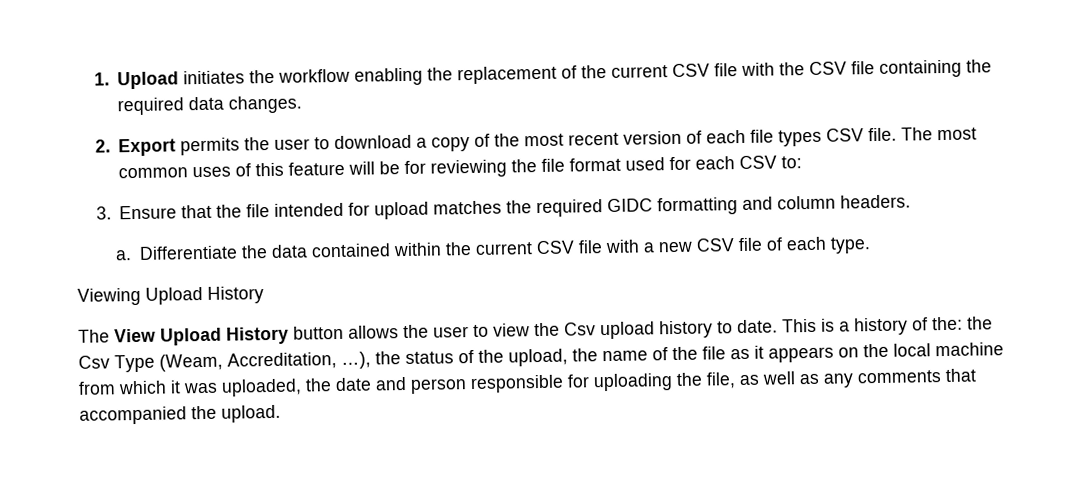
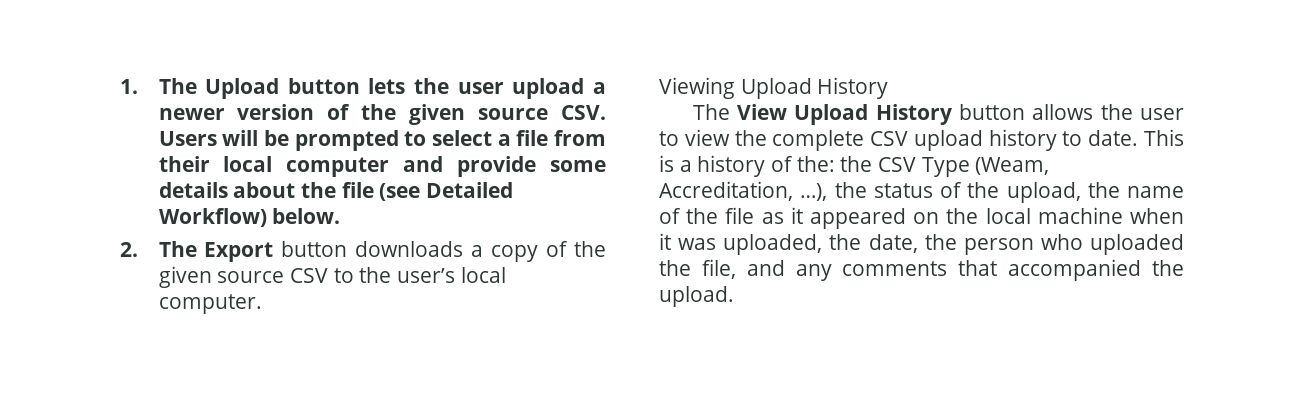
- 1. Upload initiates the workflow enabling the replacement of the current CSV file with the CSV file containing the required data changes.
- 2. Export permits the user to download a copy of the most recent version of each file types CSV file. The most common uses of this feature will be for reviewing the file format used for each CSV to:
- 3. Ensure that the file intended for upload matches the required GIDC formatting and column headers.
- a. Differentiate the data contained within the current CSV file with a new CSV file of each type.
+ 1. The Upload button lets the user upload a newer version of the given source CSV. Users will be prompted to select a file from their local computer and provide some details about the file (see Detailed Workflow) below.
+ 2. The Export button downloads a copy of the given source CSV to the user’s local computer.
- The View Upload History button allows the user to view the Csv upload history to date.
+ The View Upload History button allows the user to view the complete CSV upload history to date.
- This is a history of the: the Csv Type (Weam, Accreditation, …), the status of the upload, the name of the file as it appears on the local machine from which it was uploaded, the date and person responsible for uploading the file, as well as any comments that accompanied the upload.
+ This is a history of the: the CSV Type (Weam, Accreditation, …), the status of the upload, the name of the file as it appeared on the local machine when it was uploaded, the date, the person who uploaded the file, and any comments that accompanied the upload.

